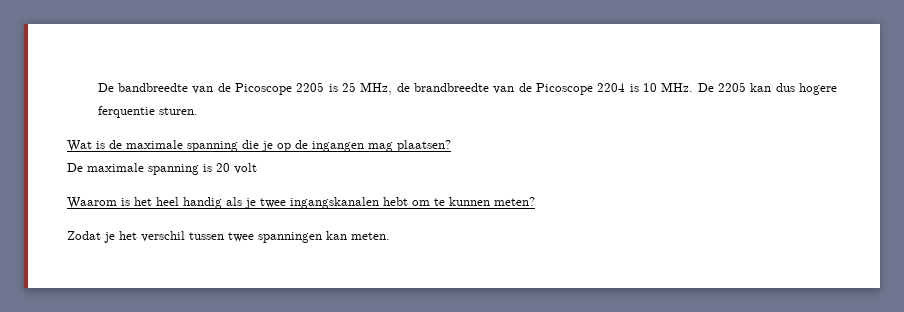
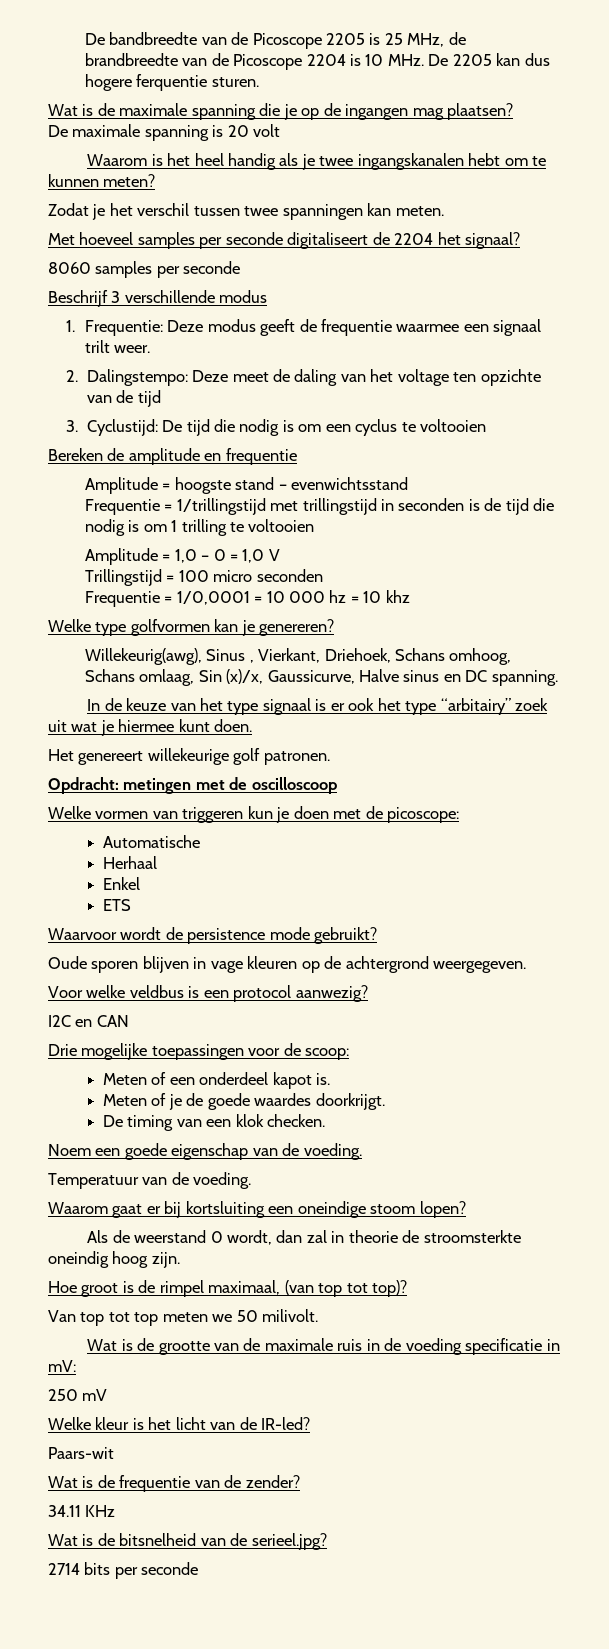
+ Met hoeveel samples per seconde digitaliseert de 2204 het signaal?
+ 8060 samples per seconde
+ Beschrijf 3 verschillende modus
+ 1. Frequentie: Deze modus geeft de frequentie waarmee een signaal trilt weer.
+ 2. Dalingstempo: Deze meet de daling van het voltage ten opzichte van de tijd
+ 3. Cyclustijd: De tijd die nodig is om een cyclus te voltooien
+ Bereken de amplitude en frequentie
+ Amplitude = hoogste stand – evenwichtsstand
+ Frequentie = 1/trillingstijd met trillingstijd in seconden is de tijd die nodig is om 1 trilling te voltooien
+ Amplitude = 1,0 – 0 = 1,0 V
+ Trillingstijd = 100 micro seconden
+ Frequentie = 1/0,0001 = 10 000 hz = 10 khz
+ Welke type golfvormen kan je genereren?
+ Willekeurig(awg), Sinus , Vierkant, Driehoek, Schans omhoog, Schans omlaag, Sin (x)/x, Gaussicurve, Halve sinus en DC spanning.
+ In de keuze van het type signaal is er ook het type “arbitairy” zoek uit wat je hiermee kunt doen.
+ Het genereert willekeurige golf patronen.
+ Opdracht: metingen met de oscilloscoop
+ Welke vormen van triggeren kun je doen met de picoscope:
+ Automatische
+ Herhaal
+ Enkel
+ ETS
+ Waarvoor wordt de persistence mode gebruikt?
+ Oude sporen blijven in vage kleuren op de achtergrond weergegeven.
+ Voor welke veldbus is een protocol aanwezig?
+ I2C en CAN
+ Drie mogelijke toepassingen voor de scoop:
+ Meten of een onderdeel kapot is.
+ Meten of je de goede waardes doorkrijgt.
+ De timing van een klok checken.
+ Noem een goede eigenschap van de voeding.
+ Temperatuur van de voeding.
+ Waarom gaat er bij kortsluiting een oneindige stoom lopen?
+ Als de weerstand 0 wordt, dan zal in theorie de stroomsterkte oneindig hoog zijn.
+ Hoe groot is de rimpel maximaal, (van top tot top)?
+ Van top tot top meten we 50 milivolt.
+ Wat is de grootte van de maximale ruis in de voeding specificatie in mV:
+ 250 mV
+ Welke kleur is het licht van de IR-led?
+ Paars-wit
+ Wat is de frequentie van de zender?
+ 34.11 KHz
+ Wat is de bitsnelheid van de serieel.jpg?
+ 2714 bits per seconde

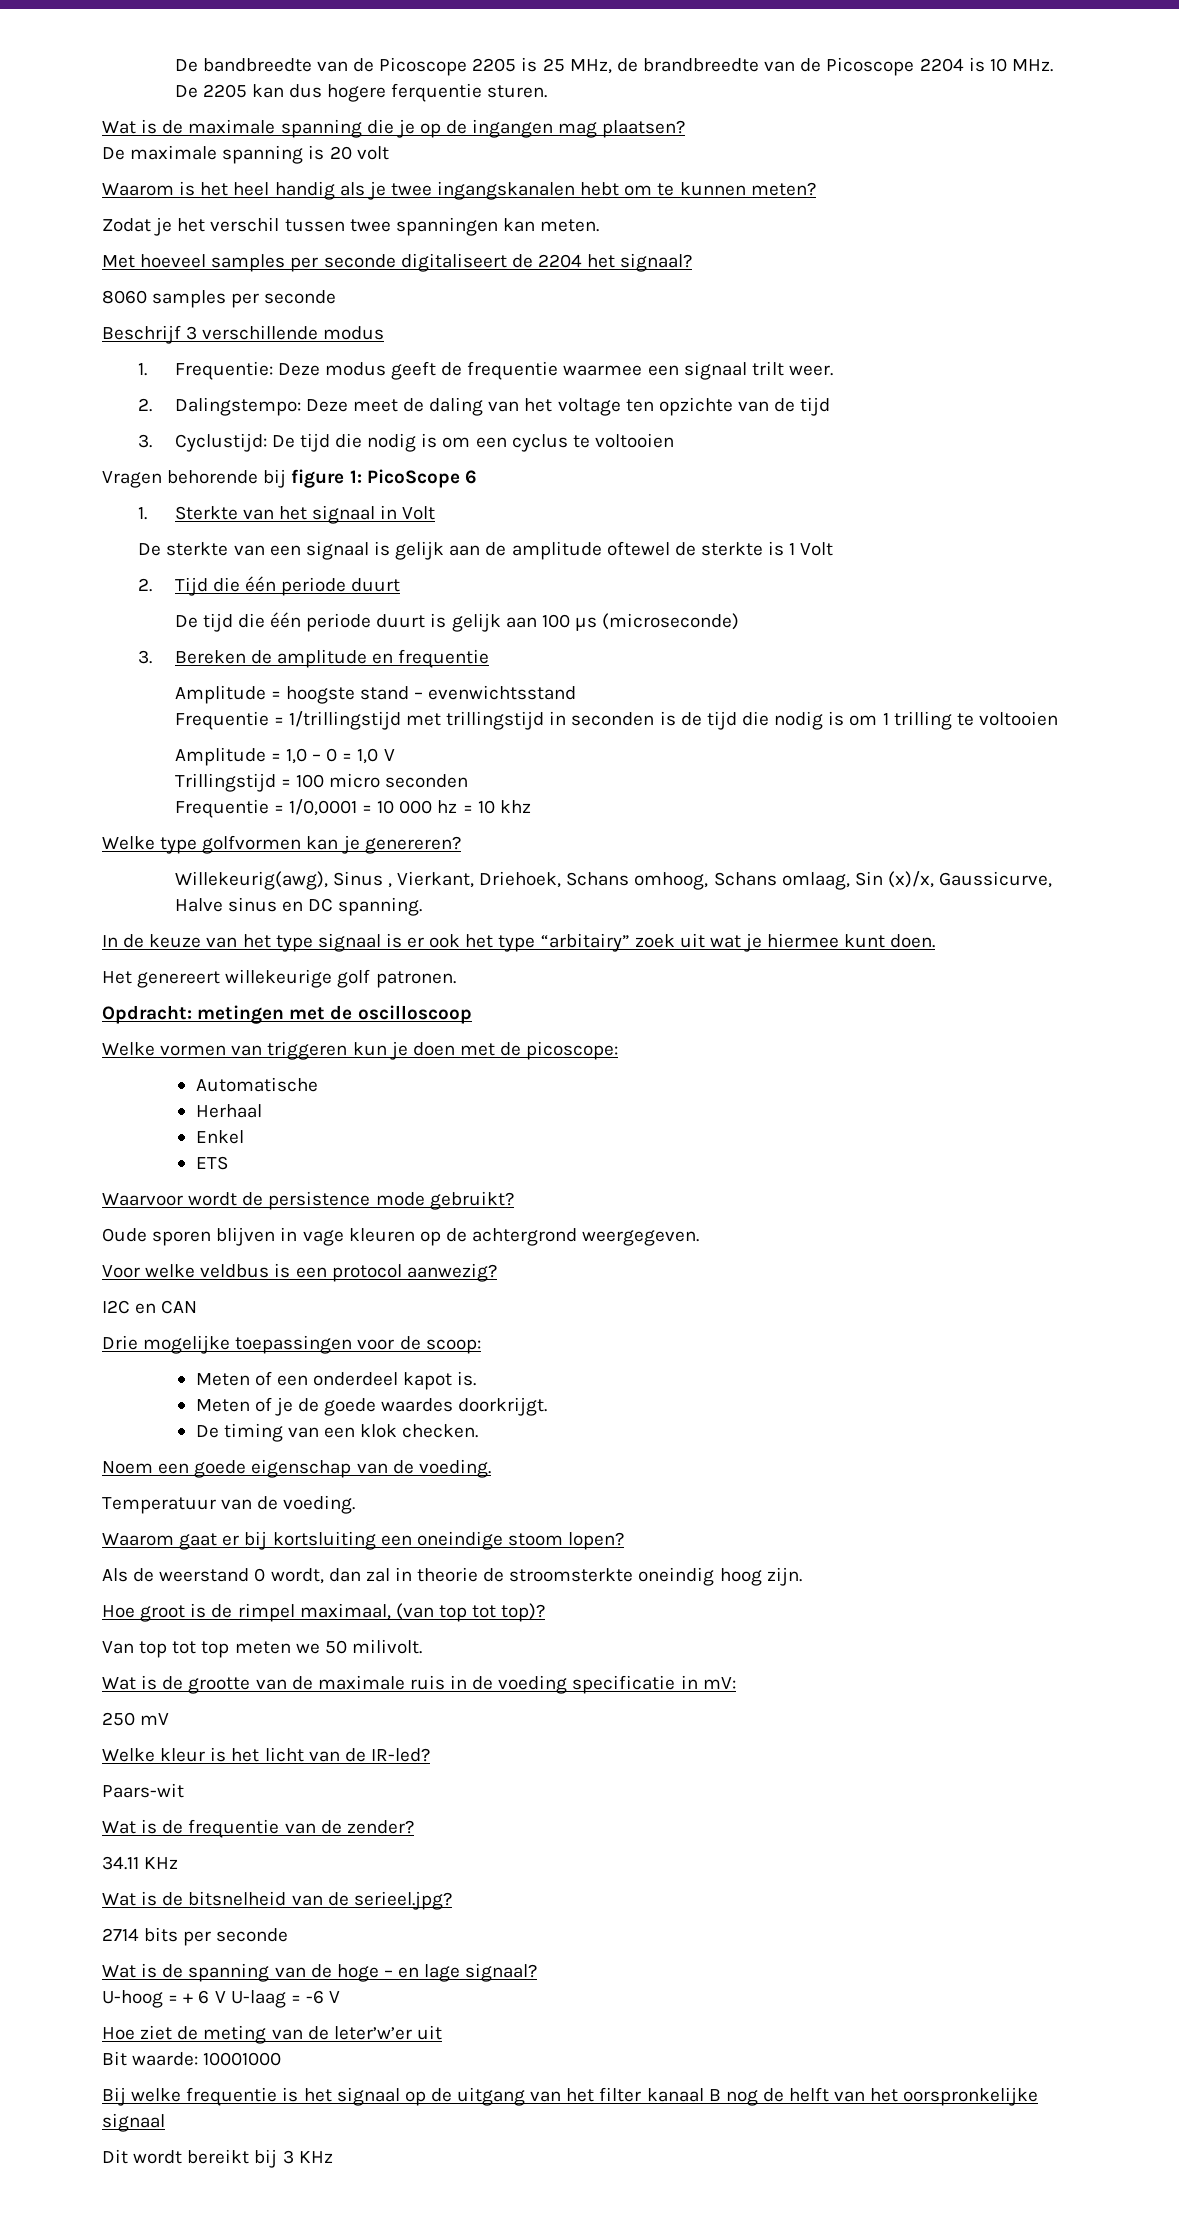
- Bereken de amplitude en frequentie
+ Vragen behorende bij figure 1: PicoScope 6
+ 1. Sterkte van het signaal in Volt
+ De sterkte van een signaal is gelijk aan de amplitude oftewel de sterkte is 1 Volt
+ 2. Tijd die één periode duurt
+ De tijd die één periode duurt is gelijk aan 100 μs (microseconde)
+ 3. Bereken de amplitude en frequentie
+ Wat is de spanning van de hoge – en lage signaal?
+ U-hoog = + 6 V U-laag = -6 V
+ Hoe ziet de meting van de leter’w’er uit
+ Bit waarde: 10001000
+ Bij welke frequentie is het signaal op de uitgang van het filter kanaal B nog de helft van het oorspronkelijke signaal
+ Dit wordt bereikt bij 3 KHz

